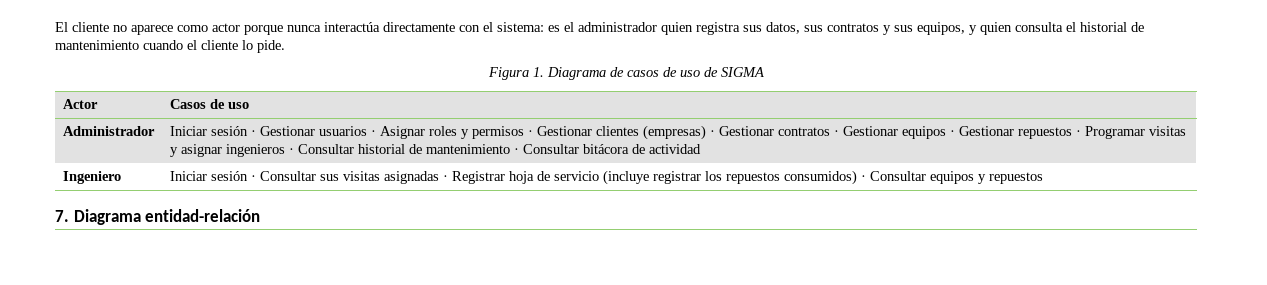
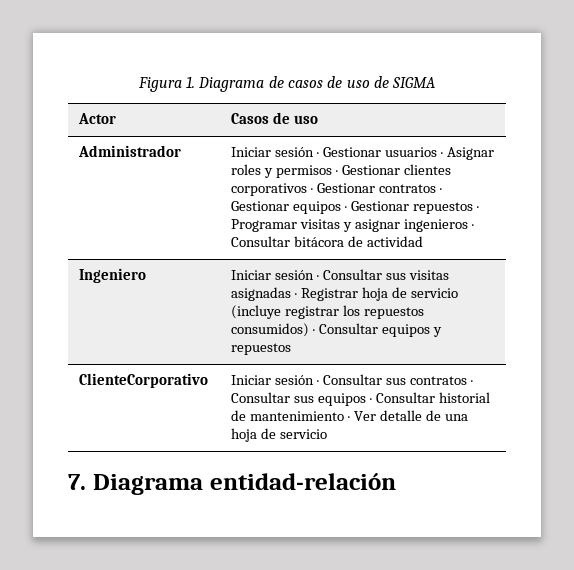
- El cliente no aparece como actor porque nunca interactúa directamente con el sistema: es el administrador quien registra sus datos, sus contratos y sus equipos, y quien consulta el historial de mantenimiento cuando el cliente lo pide.
- Administrador | Iniciar sesión · Gestionar usuarios · Asignar roles y permisos · Gestionar clientes (empresas) · Gestionar contratos · Gestionar equipos · Gestionar repuestos · Programar visitas y asignar ingenieros · Consultar historial de mantenimiento · Consultar bitácora de actividad
+ Administrador | Iniciar sesión · Gestionar usuarios · Asignar roles y permisos · Gestionar clientes corporativos · Gestionar contratos · Gestionar equipos · Gestionar repuestos · Programar visitas y asignar ingenieros · Consultar bitácora de actividad
+ ClienteCorporativo | Iniciar sesión · Consultar sus contratos · Consultar sus equipos · Consultar historial de mantenimiento · Ver detalle de una hoja de servicio

